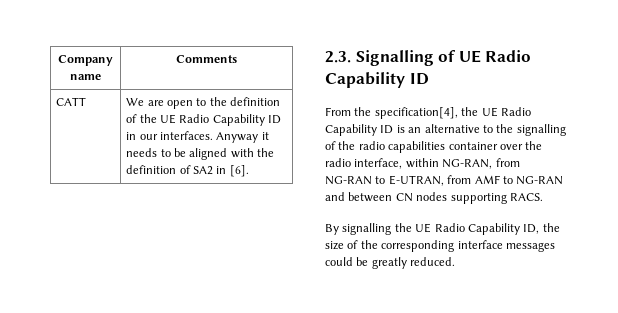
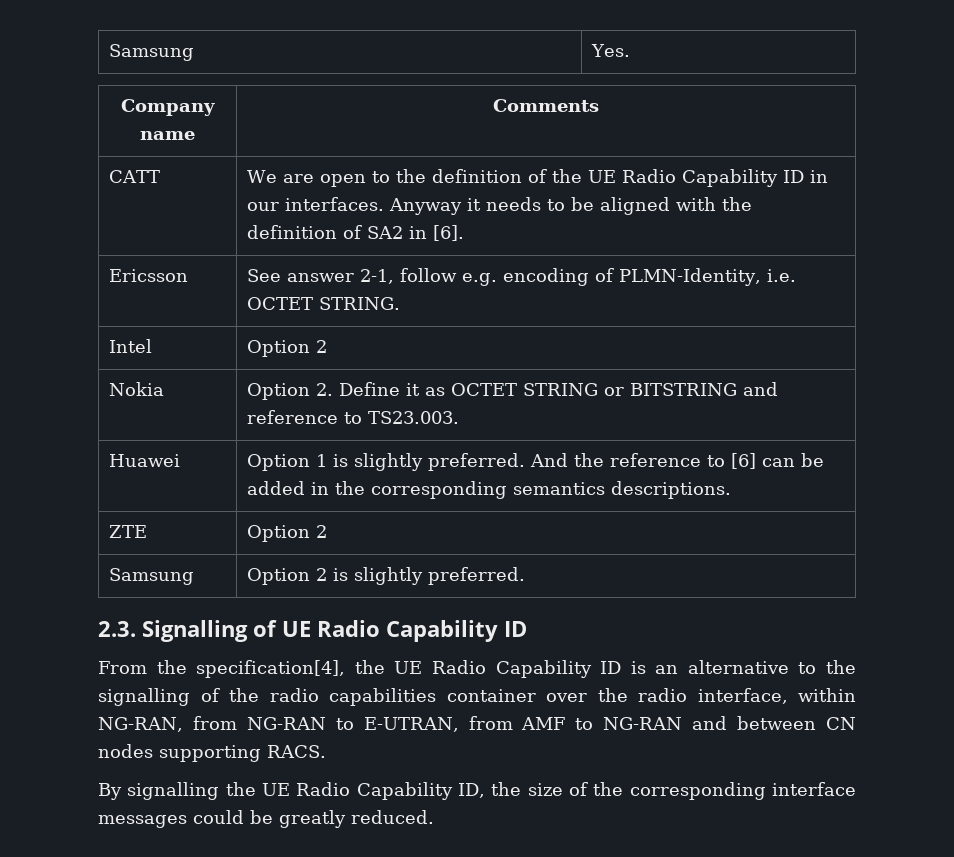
+ Samsung | Yes.
+ Ericsson | See answer 2-1, follow e.g. encoding of PLMN-Identity, i.e. OCTET STRING.
+ Intel | Option 2
+ Nokia | Option 2. Define it as OCTET STRING or BITSTRING and reference to TS23.003.
+ Huawei | Option 1 is slightly preferred. And the reference to [6] can be added in the corresponding semantics descriptions.
+ ZTE | Option 2
+ Samsung | Option 2 is slightly preferred.

